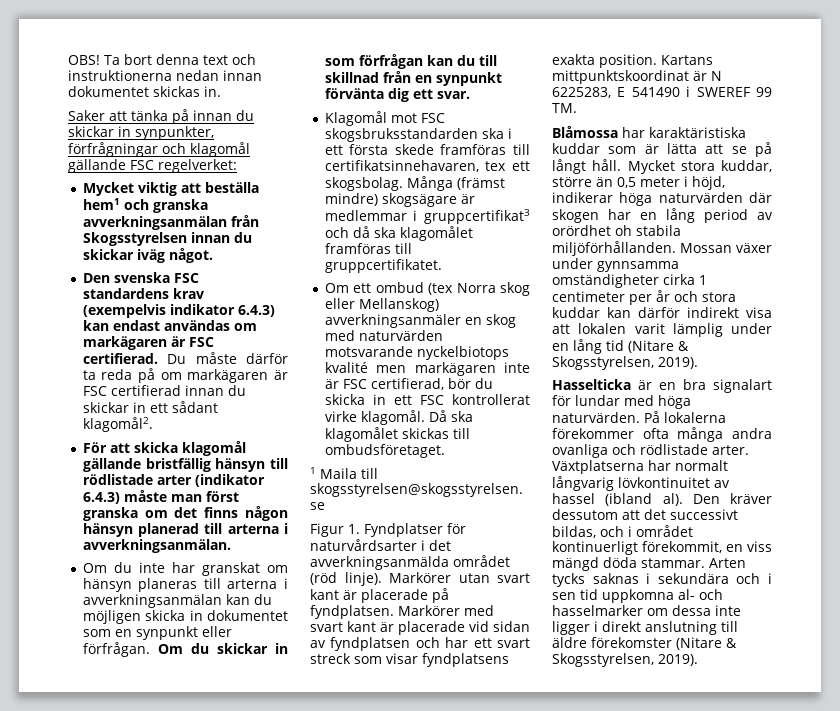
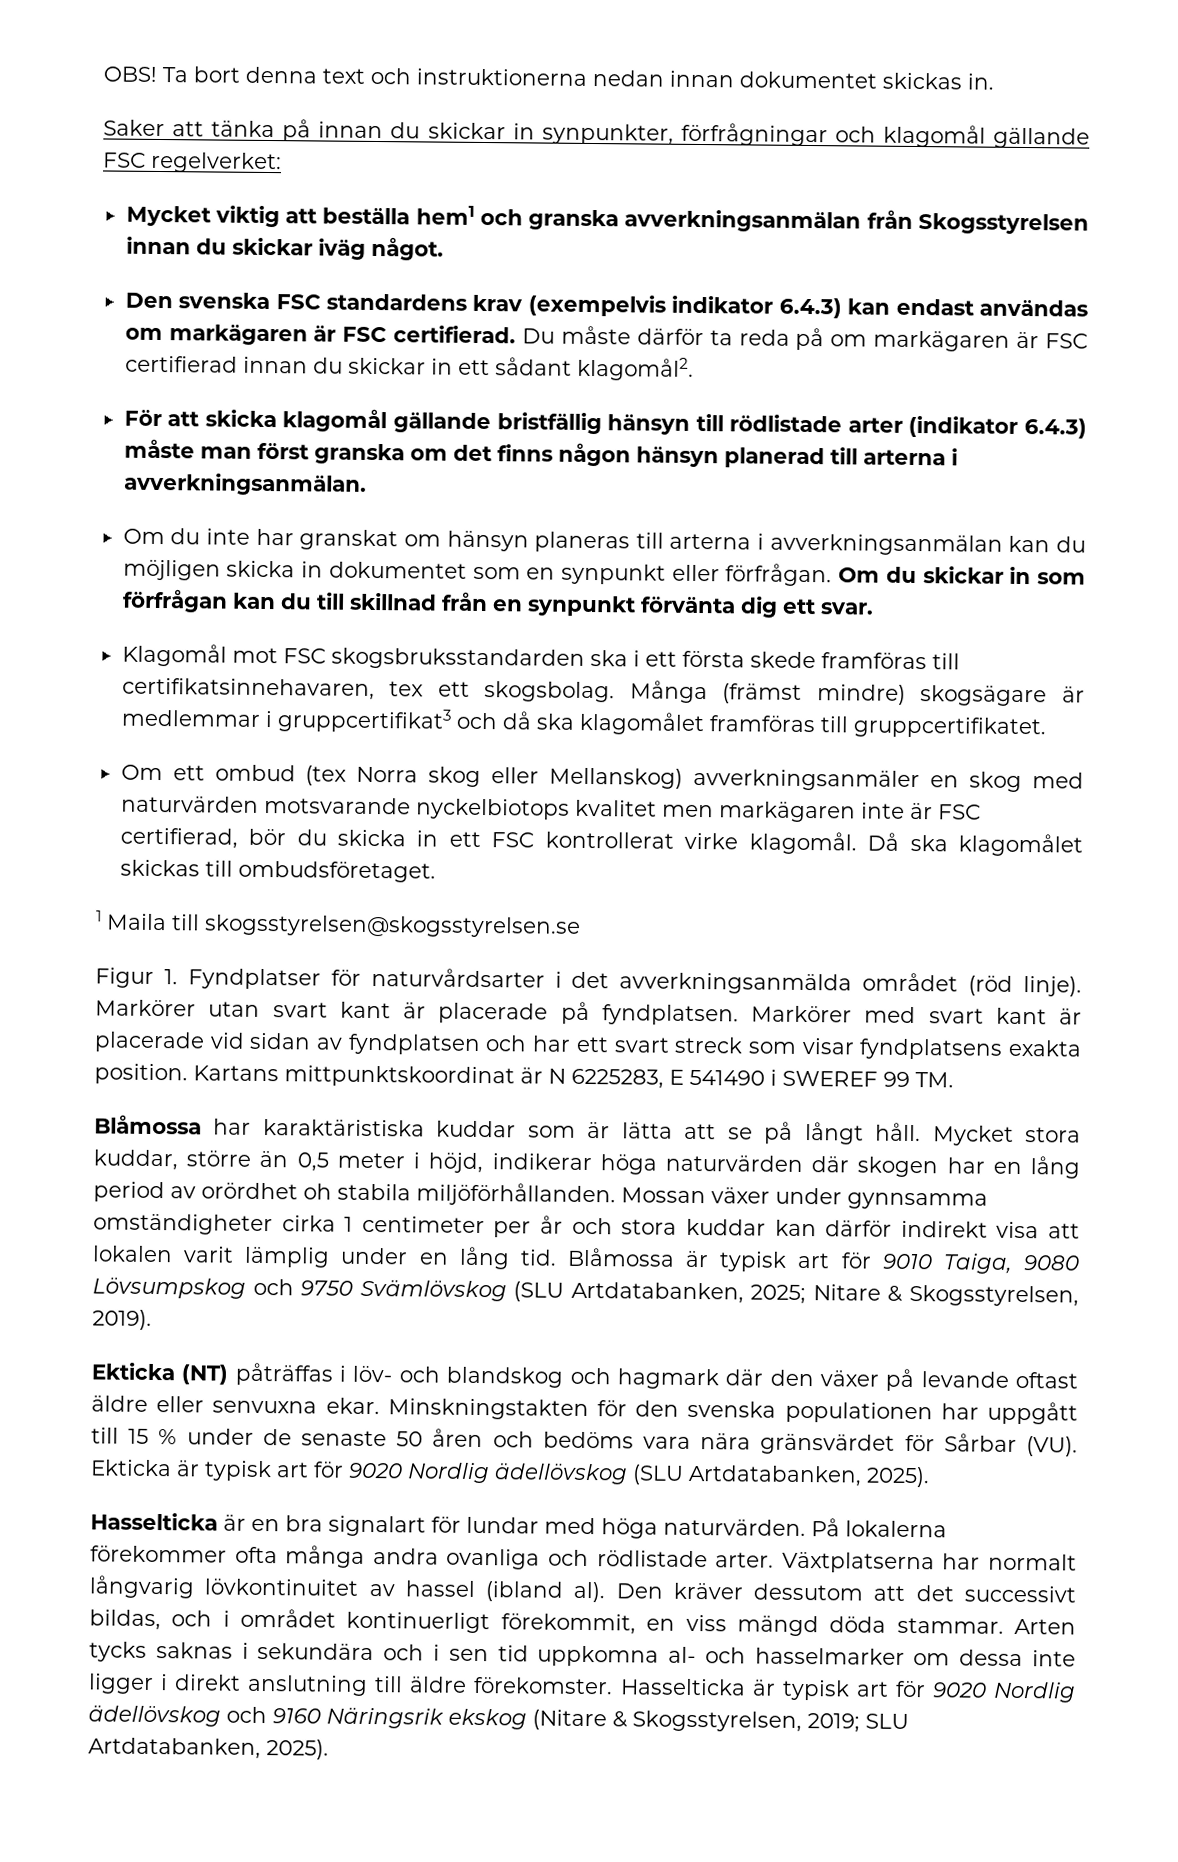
- Om ett ombud (tex Norra skog eller Mellanskog) avverkningsanmäler en skog med naturvärden motsvarande nyckelbiotops kvalité men markägaren inte är FSC certifierad, bör du skicka in ett FSC kontrollerat virke klagomål.
+ Om ett ombud (tex Norra skog eller Mellanskog) avverkningsanmäler en skog med naturvärden motsvarande nyckelbiotops kvalitet men markägaren inte är FSC certifierad, bör du skicka in ett FSC kontrollerat virke klagomål.
- Mossan växer under gynnsamma omständigheter cirka 1 centimeter per år och stora kuddar kan därför indirekt visa att lokalen varit lämplig under en lång tid (Nitare & Skogsstyrelsen, 2019).
+ Mossan växer under gynnsamma omständigheter cirka 1 centimeter per år och stora kuddar kan därför indirekt visa att lokalen varit lämplig under en lång tid. Blåmossa är typisk art för 9010 Taiga, 9080 Lövsumpskog och 9750 Svämlövskog (SLU Artdatabanken, 2025; Nitare & Skogsstyrelsen, 2019).
+ Ekticka (NT) påträffas i löv- och blandskog och hagmark där den växer på levande oftast äldre eller senvuxna ekar. Minskningstakten för den svenska populationen har uppgått till 15 % under de senaste 50 åren och bedöms vara nära gränsvärdet för Sårbar (VU). Ekticka är typisk art för 9020 Nordlig ädellövskog (SLU Artdatabanken, 2025).
- Arten tycks saknas i sekundära och i sen tid uppkomna al- och hasselmarker om dessa inte ligger i direkt anslutning till äldre förekomster (Nitare & Skogsstyrelsen, 2019).
+ Arten tycks saknas i sekundära och i sen tid uppkomna al- och hasselmarker om dessa inte ligger i direkt anslutning till äldre förekomster. Hasselticka är typisk art för 9020 Nordlig ädellövskog och 9160 Näringsrik ekskog (Nitare & Skogsstyrelsen, 2019; SLU Artdatabanken, 2025).

